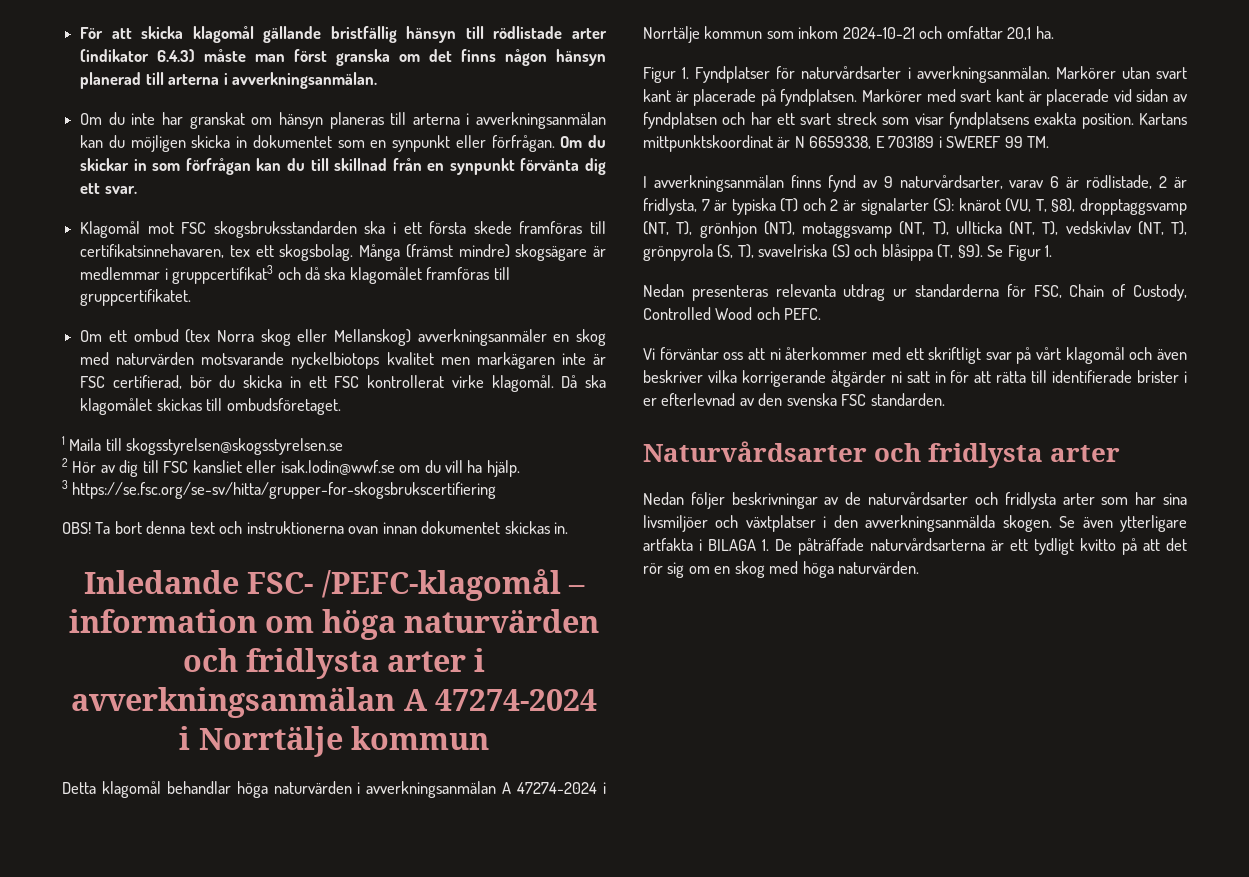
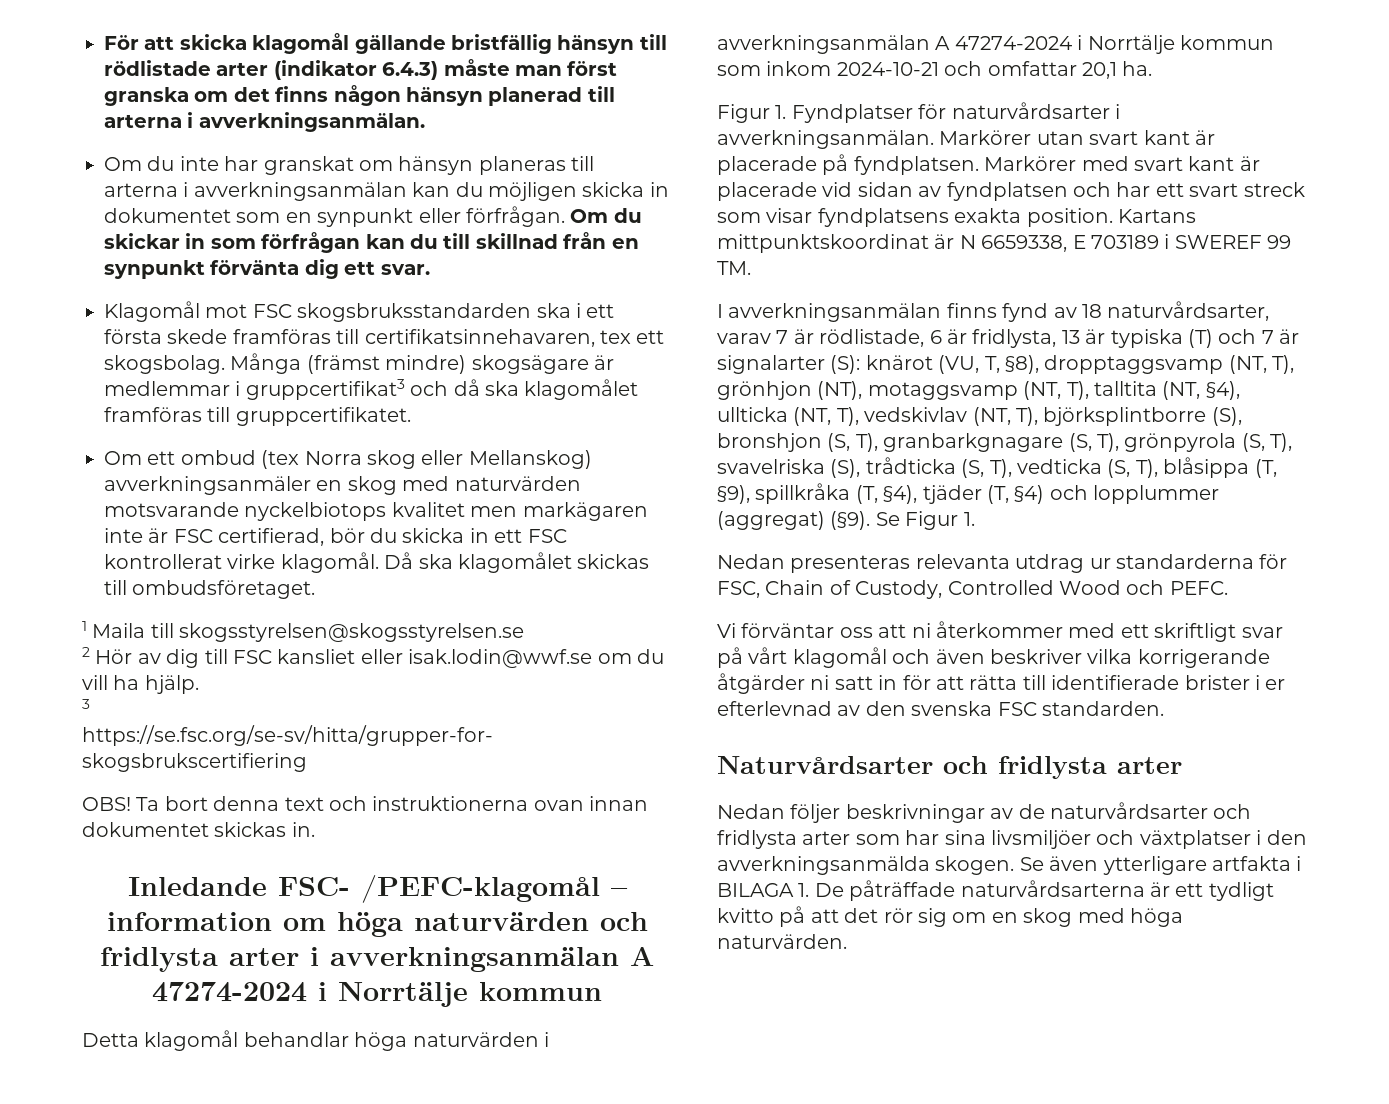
- I avverkningsanmälan finns fynd av 9 naturvårdsarter, varav 6 är rödlistade, 2 är fridlysta, 7 är typiska (T) och 2 är signalarter (S): knärot (VU, T, §8), dropptaggsvamp (NT, T), grönhjon (NT), motaggsvamp (NT, T), ullticka (NT, T), vedskivlav (NT, T), grönpyrola (S, T), svavelriska (S) och blåsippa (T, §9).
+ I avverkningsanmälan finns fynd av 18 naturvårdsarter, varav 7 är rödlistade, 6 är fridlysta, 13 är typiska (T) och 7 är signalarter (S): knärot (VU, T, §8), dropptaggsvamp (NT, T), grönhjon (NT), motaggsvamp (NT, T), talltita (NT, §4), ullticka (NT, T), vedskivlav (NT, T), björksplintborre (S), bronshjon (S, T), granbarkgnagare (S, T), grönpyrola (S, T), svavelriska (S), trådticka (S, T), vedticka (S, T), blåsippa (T, §9), spillkråka (T, §4), tjäder (T, §4) och lopplummer (aggregat) (§9).

